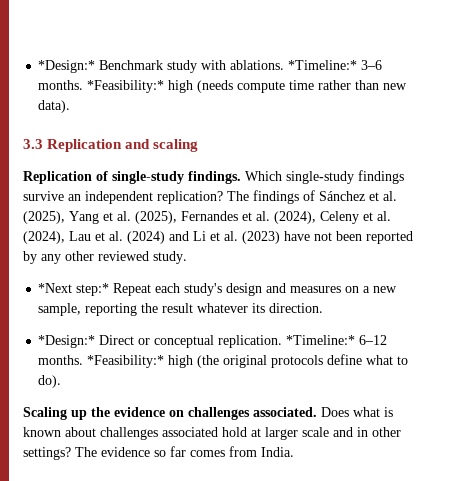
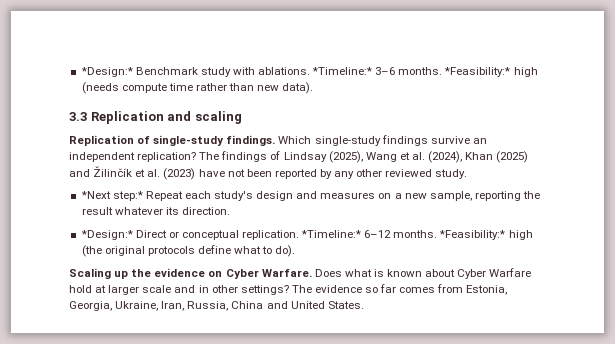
- The findings of Sánchez et al. (2025), Yang et al. (2025), Fernandes et al. (2024), Celeny et al. (2024), Lau et al. (2024) and Li et al. (2023) have not been reported by any other reviewed study.
+ The findings of Lindsay (2025), Wang et al. (2024), Khan (2025) and Žilinčík et al. (2023) have not been reported by any other reviewed study.
- Scaling up the evidence on challenges associated.
+ Scaling up the evidence on Cyber Warfare.
- Does what is known about challenges associated hold at larger scale and in other settings?
+ Does what is known about Cyber Warfare hold at larger scale and in other settings?
- The evidence so far comes from India.
+ The evidence so far comes from Estonia, Georgia, Ukraine, Iran, Russia, China and United States.

